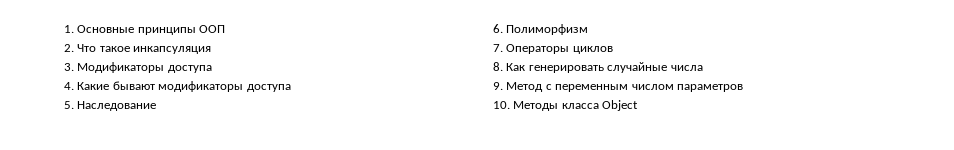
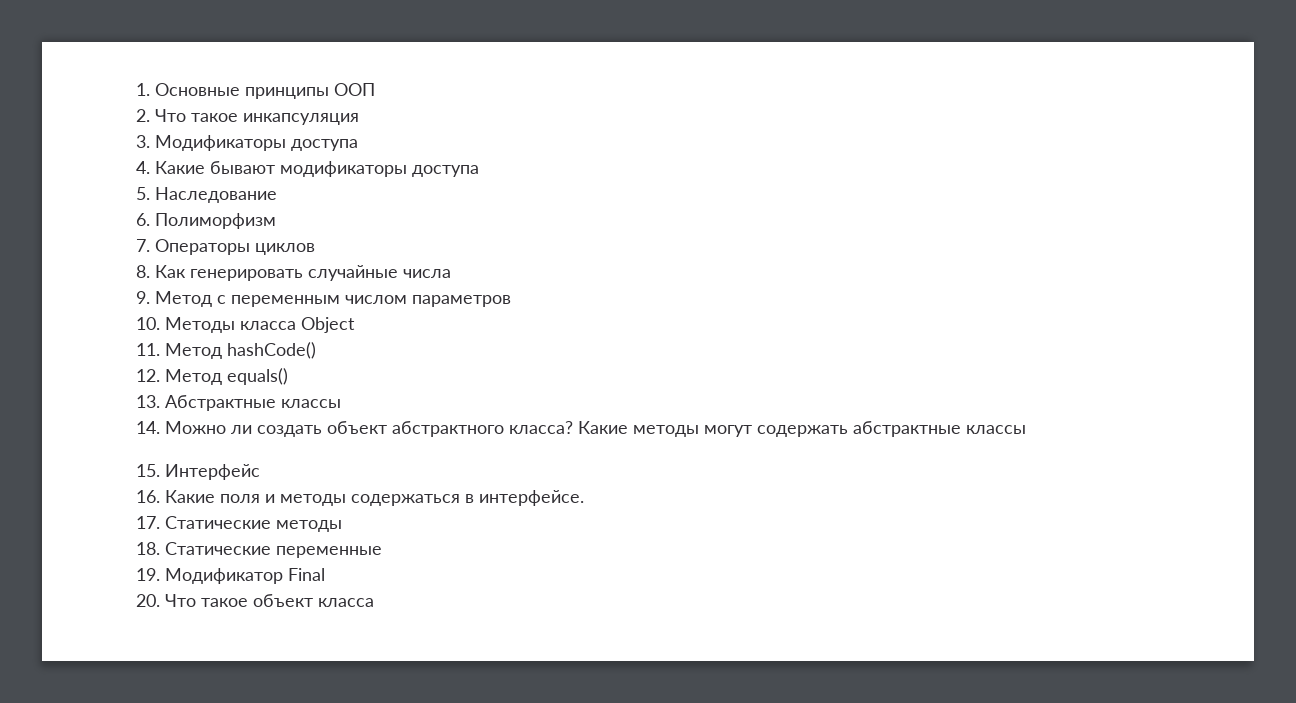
+ 11. Метод hashCode()
+ 12. Метод equals()
+ 13. Абстрактные классы
+ 14. Можно ли создать объект абстрактного класса? Какие методы могут содержать абстрактные классы
+ 15. Интерфейс
+ 16. Какие поля и методы содержаться в интерфейсе.
+ 17. Статические методы
+ 18. Статические переменные
+ 19. Модификатор Final
+ 20. Что такое объект класса

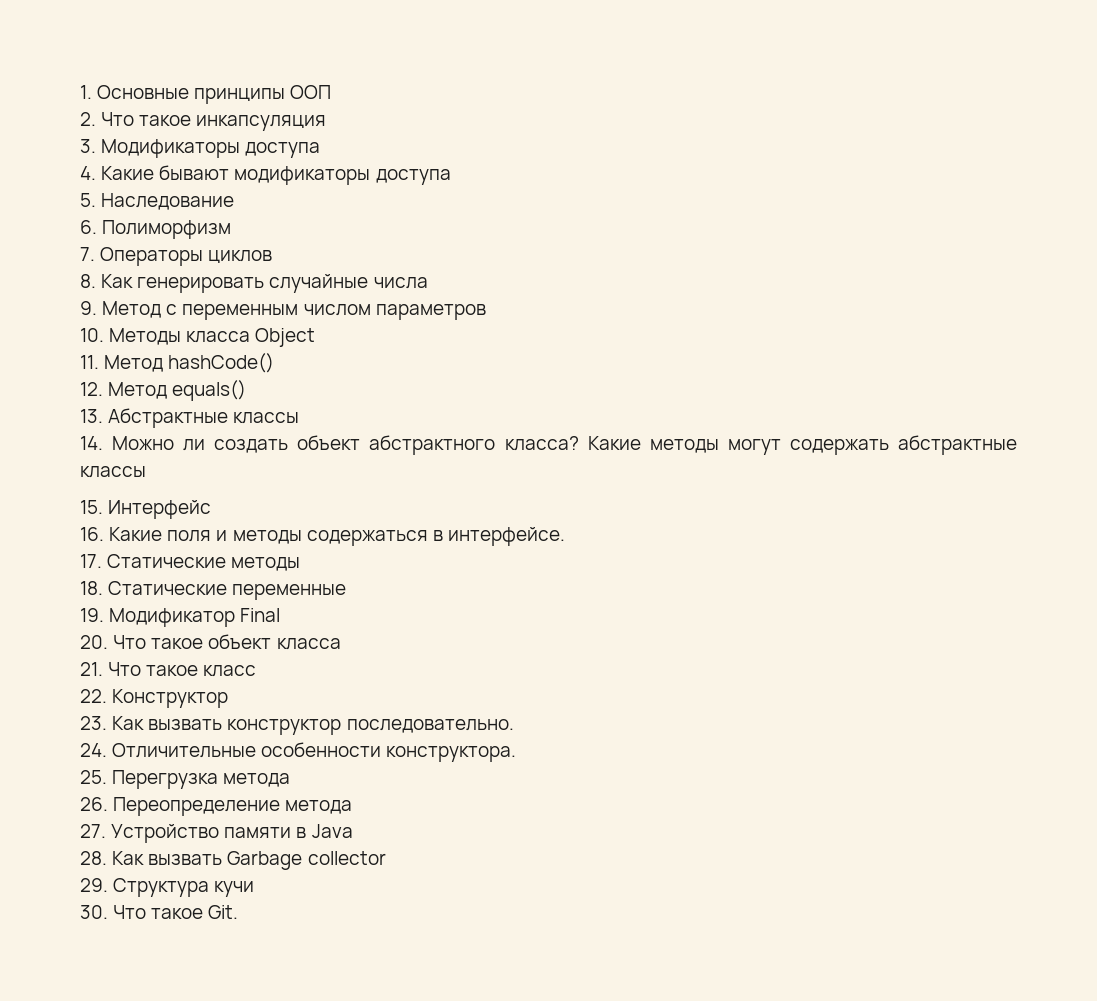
+ 21. Что такое класс
+ 22. Конструктор
+ 23. Как вызвать конструктор последовательно.
+ 24. Отличительные особенности конструктора.
+ 25. Перегрузка метода
+ 26. Переопределение метода
+ 27. Устройство памяти в Java
+ 28. Как вызвать Garbage collector
+ 29. Структура кучи
+ 30. Что такое Git.

